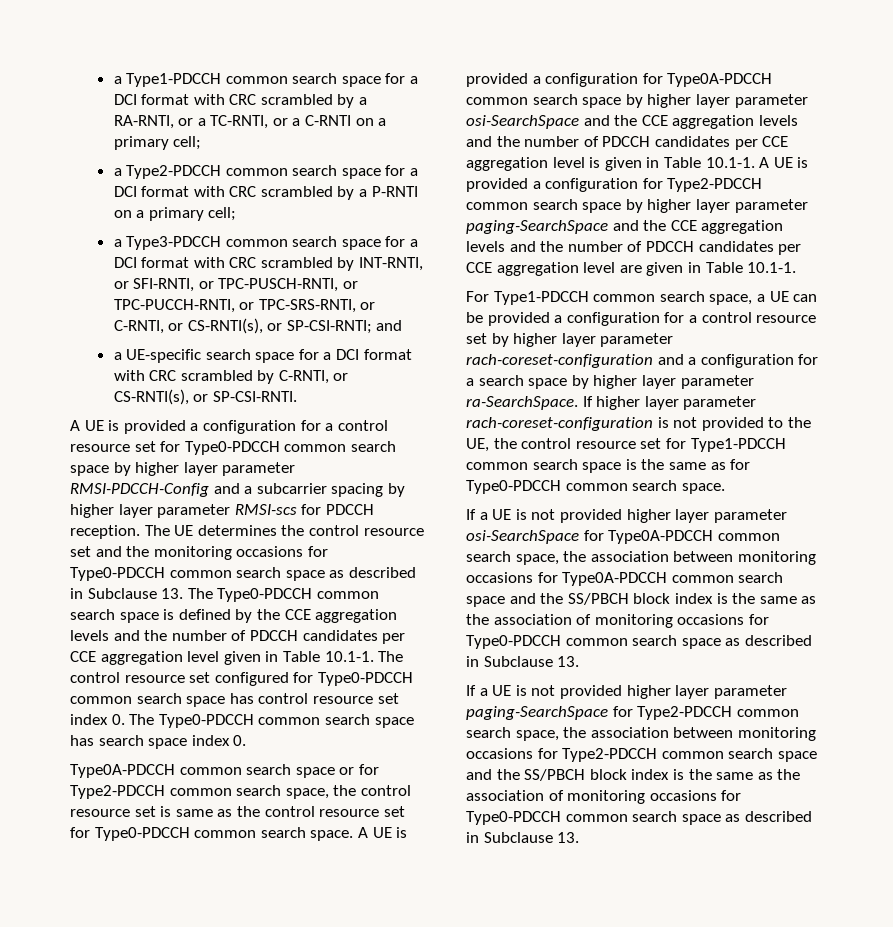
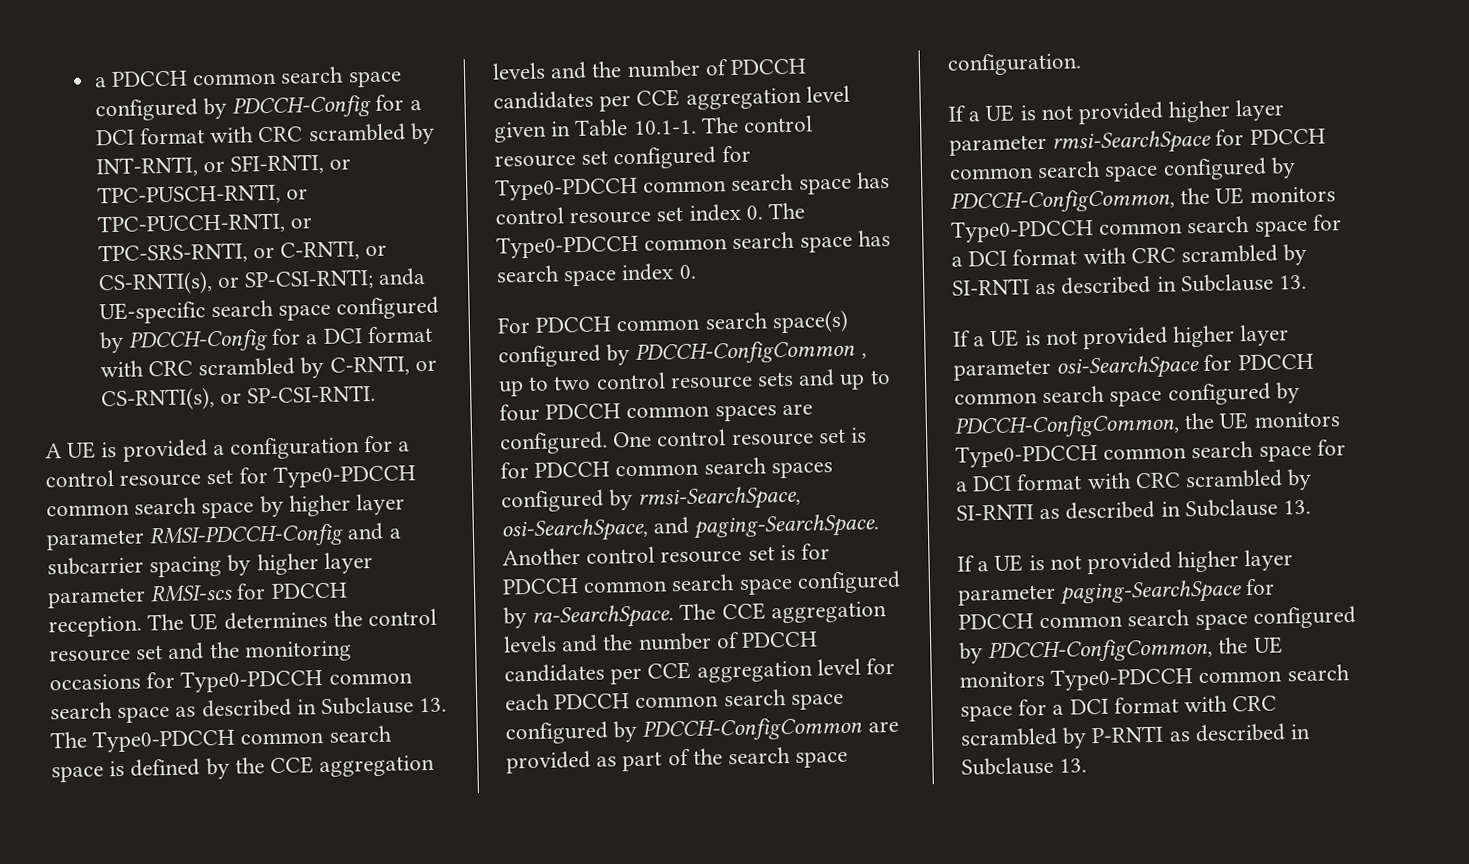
- a Type1-PDCCH common search space for a DCI format with CRC scrambled by a RA-RNTI, or a TC-RNTI, or a C-RNTI on a primary cell;
- a Type2-PDCCH common search space for a DCI format with CRC scrambled by a P-RNTI on a primary cell;
- a Type3-PDCCH common search space for a DCI format with CRC scrambled by INT-RNTI, or SFI-RNTI, or TPC-PUSCH-RNTI, or TPC-PUCCH-RNTI, or TPC-SRS-RNTI, or C-RNTI, or CS-RNTI(s), or SP-CSI-RNTI; and
- a UE-specific search space for a DCI format with CRC scrambled by C-RNTI, or CS-RNTI(s), or SP-CSI-RNTI.
+ a PDCCH common search space configured by PDCCH-Config for a DCI format with CRC scrambled by INT-RNTI, or SFI-RNTI, or TPC-PUSCH-RNTI, or TPC-PUCCH-RNTI, or TPC-SRS-RNTI, or C-RNTI, or CS-RNTI(s), or SP-CSI-RNTI; anda UE-specific search space configured by PDCCH-Config for a DCI format with CRC scrambled by C-RNTI, or CS-RNTI(s), or SP-CSI-RNTI.
- Type0A-PDCCH common search space or for Type2-PDCCH common search space, the control resource set is same as the control resource set for Type0-PDCCH common search space. A UE is provided a configuration for Type0A-PDCCH common search space by higher layer parameter osi-SearchSpace and the CCE aggregation levels and the number of PDCCH candidates per CCE aggregation level is given in Table 10.1-1. A UE is provided a configuration for Type2-PDCCH common search space by higher layer parameter paging-SearchSpace and the CCE aggregation levels and the number of PDCCH candidates per CCE aggregation level are given in Table 10.1-1.
- For Type1-PDCCH common search space, a UE can be provided a configuration for a control resource set by higher layer parameter rach-coreset-configuration and a configuration for a search space by higher layer parameter ra-SearchSpace. If higher layer parameter rach-coreset-configuration is not provided to the UE, the control resource set for Type1-PDCCH common search space is the same as for Type0-PDCCH common search space.
+ For PDCCH common search space(s) configured by PDCCH-ConfigCommon , up to two control resource sets and up to four PDCCH common spaces are configured. One control resource set is for PDCCH common search spaces configured by rmsi-SearchSpace, osi-SearchSpace, and paging-SearchSpace. Another control resource set is for PDCCH common search space configured by ra-SearchSpace. The CCE aggregation levels and the number of PDCCH candidates per CCE aggregation level for each PDCCH common search space configured by PDCCH-ConfigCommon are provided as part of the search space configuration.
+ If a UE is not provided higher layer parameter rmsi-SearchSpace for PDCCH common search space configured by PDCCH-ConfigCommon, the UE monitors Type0-PDCCH common search space for a DCI format with CRC scrambled by SI-RNTI as described in Subclause 13.
- If a UE is not provided higher layer parameter osi-SearchSpace for Type0A-PDCCH common search space, the association between monitoring occasions for Type0A-PDCCH common search space and the SS/PBCH block index is the same as the association of monitoring occasions for Type0-PDCCH common search space as described in Subclause 13.
+ If a UE is not provided higher layer parameter osi-SearchSpace for PDCCH common search space configured by PDCCH-ConfigCommon, the UE monitors Type0-PDCCH common search space for a DCI format with CRC scrambled by SI-RNTI as described in Subclause 13.
- If a UE is not provided higher layer parameter paging-SearchSpace for Type2-PDCCH common search space, the association between monitoring occasions for Type2-PDCCH common search space and the SS/PBCH block index is the same as the association of monitoring occasions for Type0-PDCCH common search space as described in Subclause 13.
+ If a UE is not provided higher layer parameter paging-SearchSpace for PDCCH common search space configured by PDCCH-ConfigCommon, the UE monitors Type0-PDCCH common search space for a DCI format with CRC scrambled by P-RNTI as described in Subclause 13.

